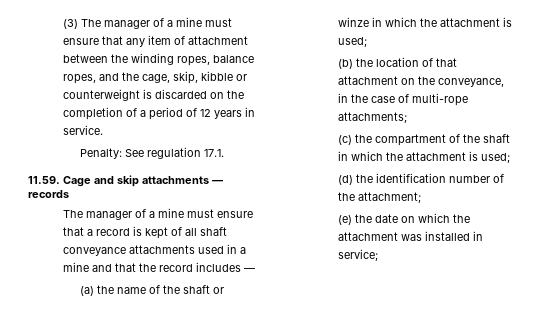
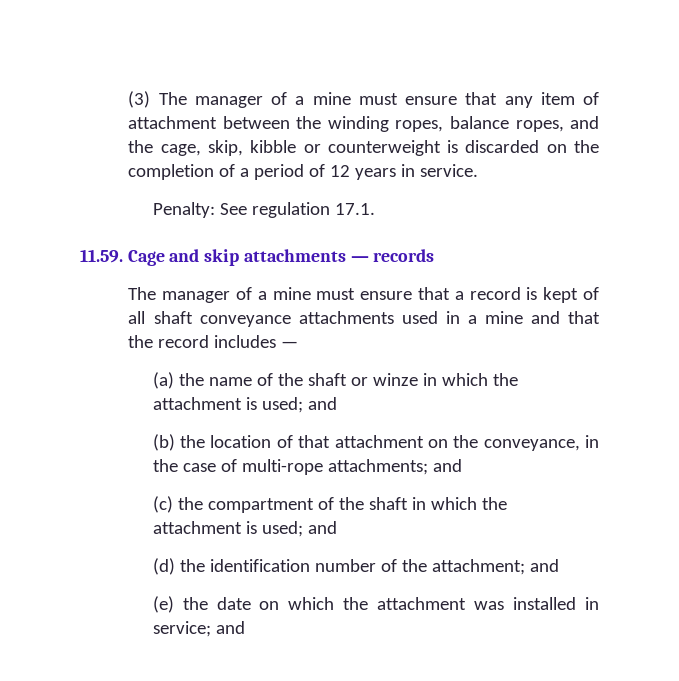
- (a) the name of the shaft or winze in which the attachment is used;
+ (a) the name of the shaft or winze in which the attachment is used; and
- (b) the location of that attachment on the conveyance, in the case of multi-rope attachments;
+ (b) the location of that attachment on the conveyance, in the case of multi-rope attachments; and
- (c) the compartment of the shaft in which the attachment is used;
+ (c) the compartment of the shaft in which the attachment is used; and
- (d) the identification number of the attachment;
+ (d) the identification number of the attachment; and
- (e) the date on which the attachment was installed in service;
+ (e) the date on which the attachment was installed in service; and

